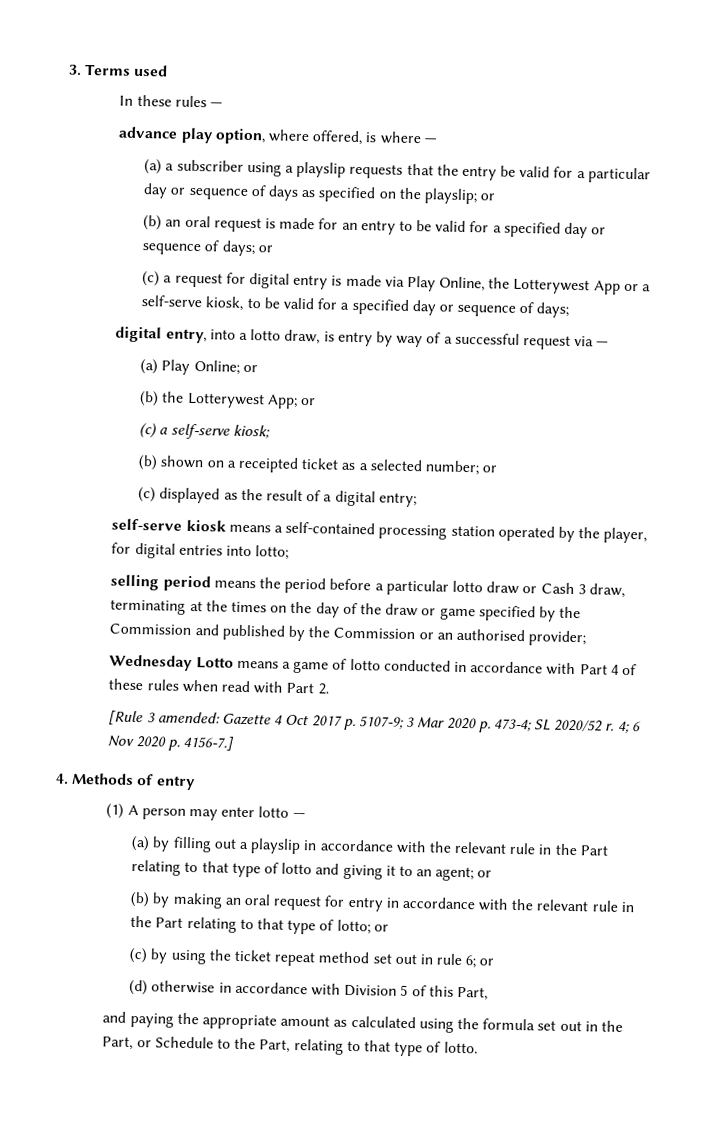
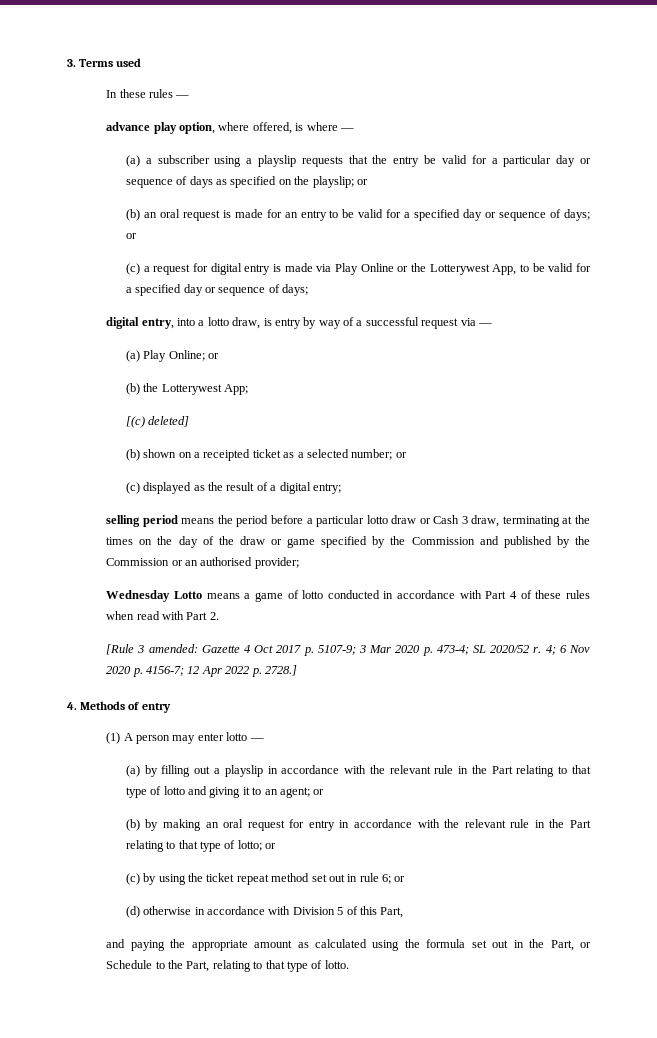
- (c) a request for digital entry is made via Play Online, the Lotterywest App or a self-serve kiosk, to be valid for a specified day or sequence of days;
+ (c) a request for digital entry is made via Play Online or the Lotterywest App, to be valid for a specified day or sequence of days;
- (b) the Lotterywest App; or
- (c) a self-serve kiosk;
+ (b) the Lotterywest App;
+ [(c) deleted]
- self-serve kiosk means a self-contained processing station operated by the player, for digital entries into lotto;
- 4; 6 Nov 2020 p. 4156-7.]
+ 4; 6 Nov 2020 p. 4156-7; 12 Apr 2022 p. 2728.]

